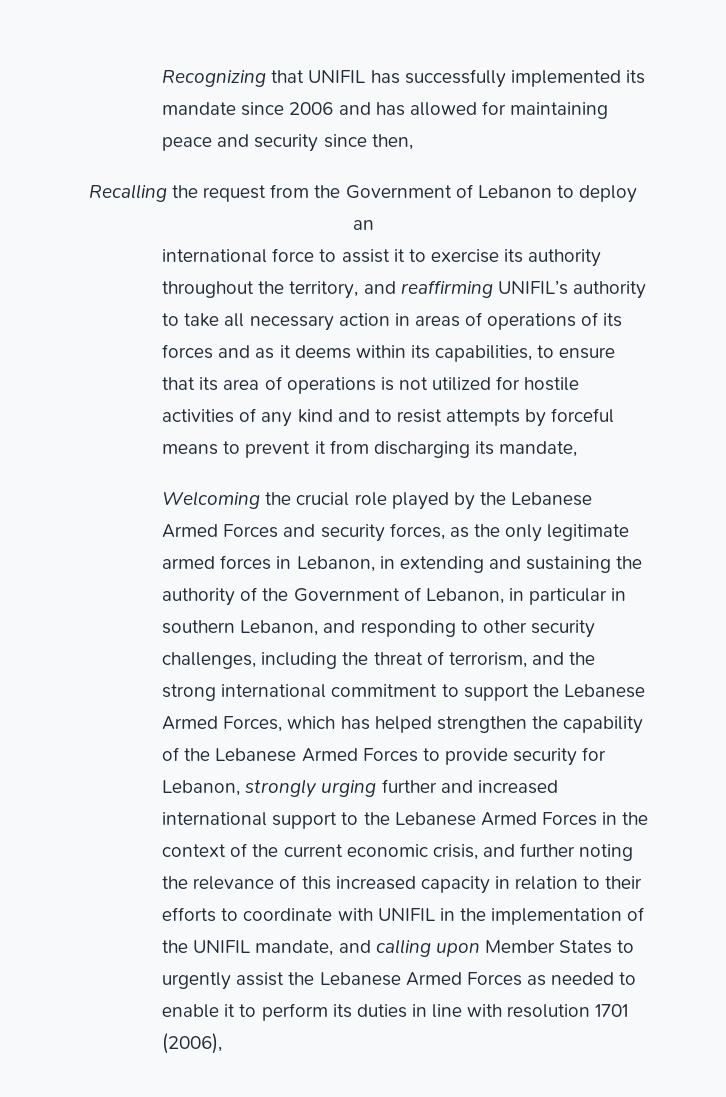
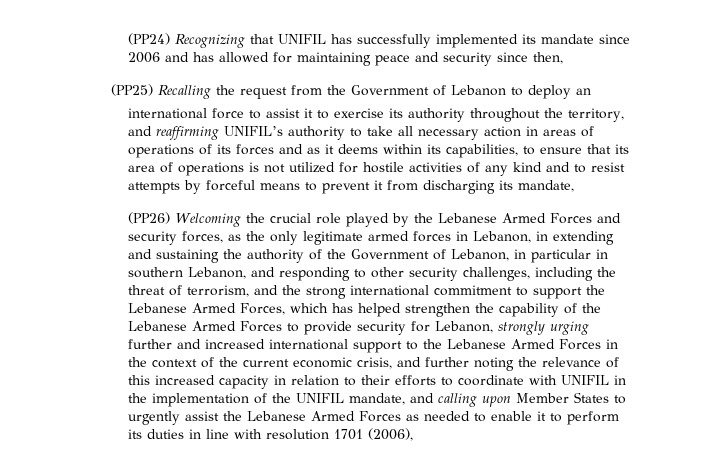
- Recognizing that UNIFIL has successfully implemented its mandate since 2006 and has allowed for maintaining peace and security since then,
+ (PP24) Recognizing that UNIFIL has successfully implemented its mandate since 2006 and has allowed for maintaining peace and security since then,
- Recalling the request from the Government of Lebanon to deploy an
+ (PP25) Recalling the request from the Government of Lebanon to deploy an
- Welcoming the crucial role played by the Lebanese Armed Forces and security forces, as the only legitimate armed forces in Lebanon, in extending and sustaining the authority of the Government of Lebanon, in particular in southern Lebanon, and responding to other security challenges, including the threat of terrorism, and the strong international commitment to support the Lebanese Armed Forces, which has helped strengthen the capability of the Lebanese Armed Forces to provide security for Lebanon, strongly urging further and increased international support to the Lebanese Armed Forces in the context of the current economic crisis, and further noting the relevance of this increased capacity in relation to their efforts to coordinate with UNIFIL in the implementation of the UNIFIL mandate, and calling upon Member States to urgently assist the Lebanese Armed Forces as needed to enable it to perform its duties in line with resolution 1701 (2006),
+ (PP26) Welcoming the crucial role played by the Lebanese Armed Forces and security forces, as the only legitimate armed forces in Lebanon, in extending and sustaining the authority of the Government of Lebanon, in particular in southern Lebanon, and responding to other security challenges, including the threat of terrorism, and the strong international commitment to support the Lebanese Armed Forces, which has helped strengthen the capability of the Lebanese Armed Forces to provide security for Lebanon, strongly urging further and increased international support to the Lebanese Armed Forces in the context of the current economic crisis, and further noting the relevance of this increased capacity in relation to their efforts to coordinate with UNIFIL in the implementation of the UNIFIL mandate, and calling upon Member States to urgently assist the Lebanese Armed Forces as needed to enable it to perform its duties in line with resolution 1701 (2006),

